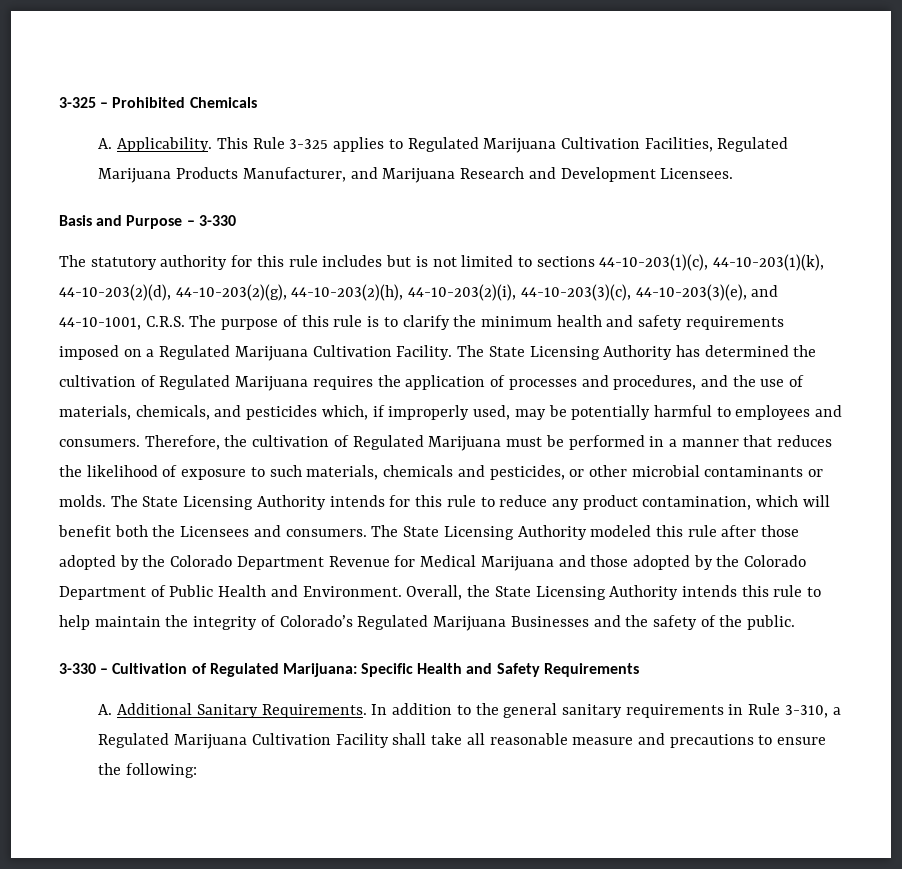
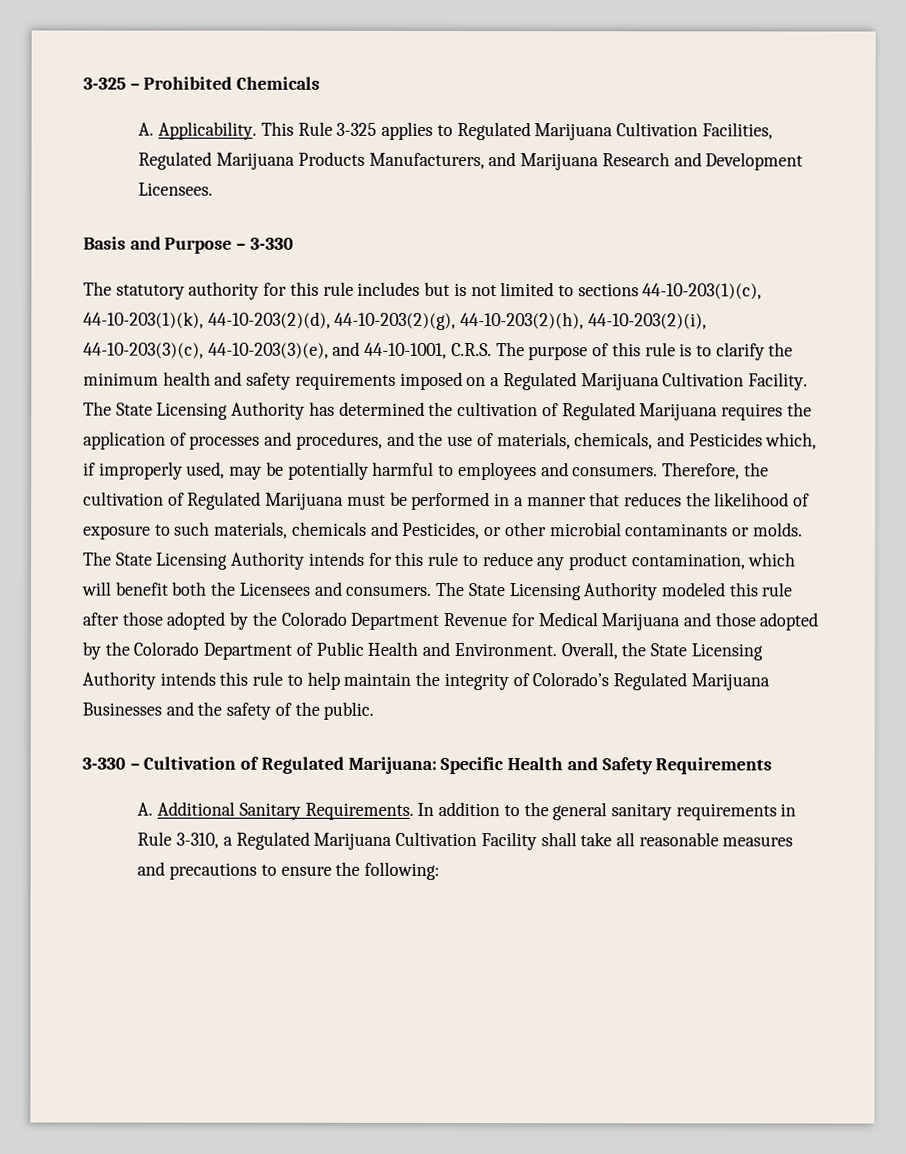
- This Rule 3-325 applies to Regulated Marijuana Cultivation Facilities, Regulated Marijuana Products Manufacturer, and Marijuana Research and Development Licensees.
+ This Rule 3-325 applies to Regulated Marijuana Cultivation Facilities, Regulated Marijuana Products Manufacturers, and Marijuana Research and Development Licensees.
- The State Licensing Authority has determined the cultivation of Regulated Marijuana requires the application of processes and procedures, and the use of materials, chemicals, and pesticides which, if improperly used, may be potentially harmful to employees and consumers.
+ The State Licensing Authority has determined the cultivation of Regulated Marijuana requires the application of processes and procedures, and the use of materials, chemicals, and Pesticides which, if improperly used, may be potentially harmful to employees and consumers.
- Therefore, the cultivation of Regulated Marijuana must be performed in a manner that reduces the likelihood of exposure to such materials, chemicals and pesticides, or other microbial contaminants or molds.
+ Therefore, the cultivation of Regulated Marijuana must be performed in a manner that reduces the likelihood of exposure to such materials, chemicals and Pesticides, or other microbial contaminants or molds.
- In addition to the general sanitary requirements in Rule 3-310, a Regulated Marijuana Cultivation Facility shall take all reasonable measure and precautions to ensure the following:
+ In addition to the general sanitary requirements in Rule 3-310, a Regulated Marijuana Cultivation Facility shall take all reasonable measures and precautions to ensure the following:

